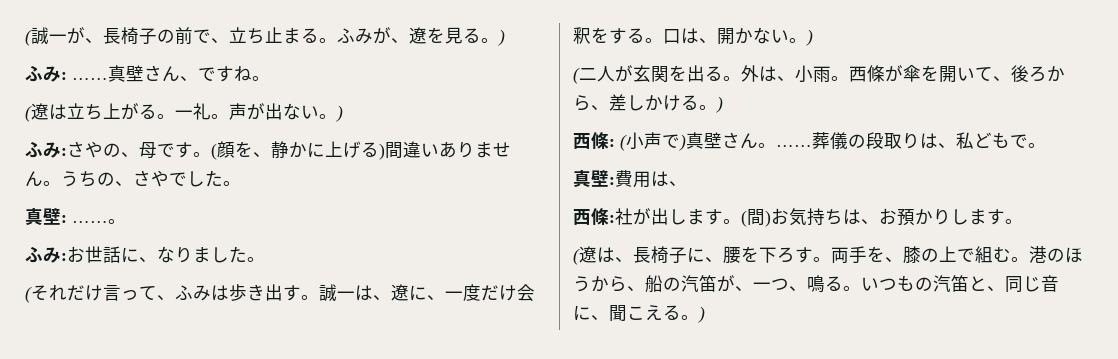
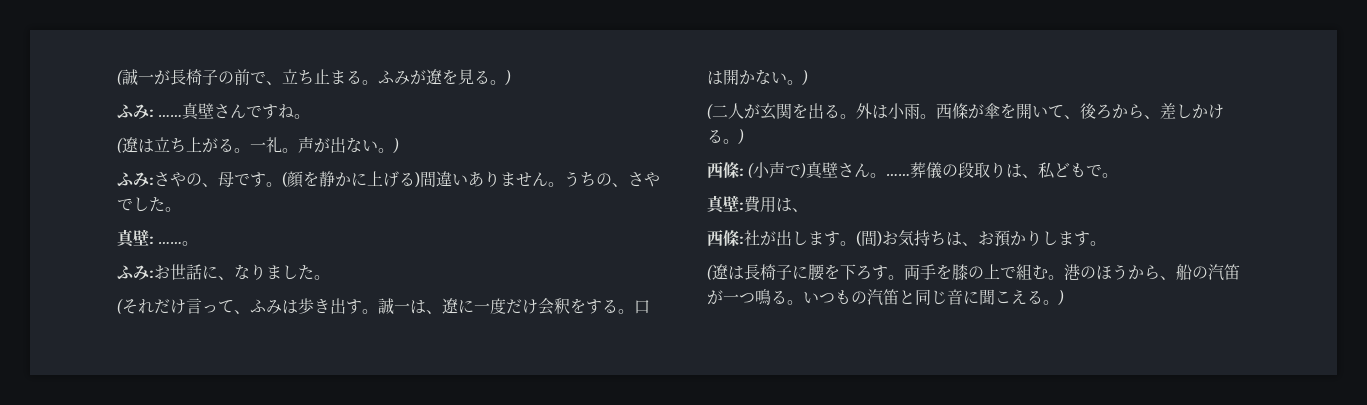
- (誠一が、長椅子の前で、立ち止まる。
+ (誠一が長椅子の前で、立ち止まる。
- ふみが、遼を見る。)
+ ふみが遼を見る。)
- 真壁さん、ですね。
+ 真壁さんですね。
- (顔を、静かに上げる)間違いありません。
+ (顔を静かに上げる)間違いありません。
- 誠一は、遼に、一度だけ会釈をする。
+ 誠一は、遼に一度だけ会釈をする。
- 口は、開かない。)
+ 口は開かない。)
- 外は、小雨。
+ 外は小雨。
- (遼は、長椅子に、腰を下ろす。
+ (遼は長椅子に腰を下ろす。
- 両手を、膝の上で組む。
+ 両手を膝の上で組む。
- 港のほうから、船の汽笛が、一つ、鳴る。
+ 港のほうから、船の汽笛が一つ鳴る。
- いつもの汽笛と、同じ音に、聞こえる。)
+ いつもの汽笛と同じ音に聞こえる。)

